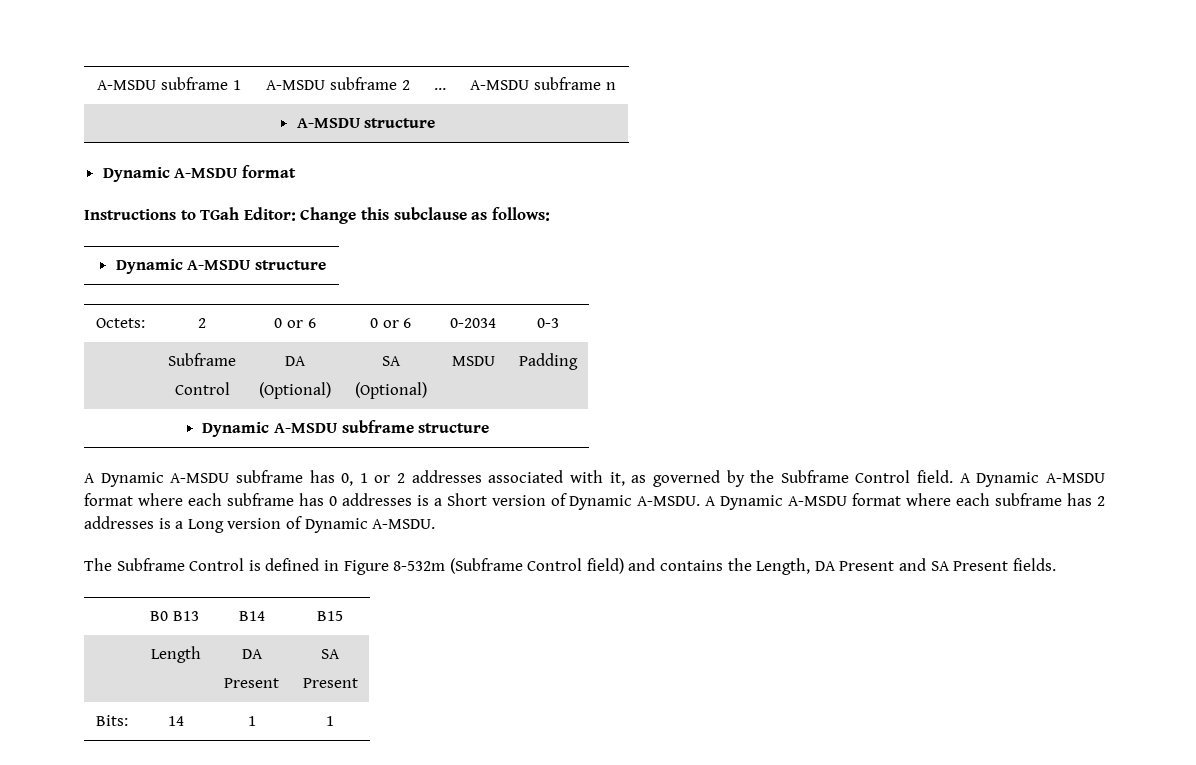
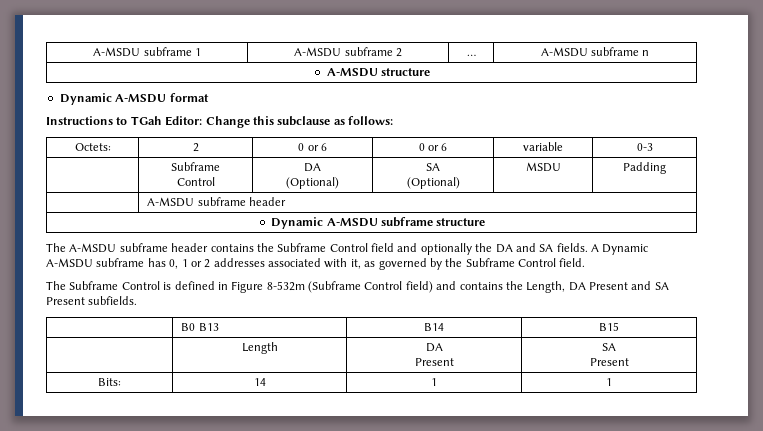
- Dynamic A-MSDU structure
- Octets: | 2 | 0 or 6 | 0 or 6 | 0-2034 | 0-3
+ Octets: | 2 | 0 or 6 | 0 or 6 | variable | 0-3
+ | A-MSDU subframe header
+ The A-MSDU subframe header contains the Subframe Control field and optionally the DA and SA fields.
- A Dynamic A-MSDU format where each subframe has 0 addresses is a Short version of Dynamic A-MSDU. A Dynamic A-MSDU format where each subframe has 2 addresses is a Long version of Dynamic A-MSDU.
- The Subframe Control is defined in Figure 8-532m (Subframe Control field) and contains the Length, DA Present and SA Present fields.
+ The Subframe Control is defined in Figure 8-532m (Subframe Control field) and contains the Length, DA Present and SA Present subfields.

